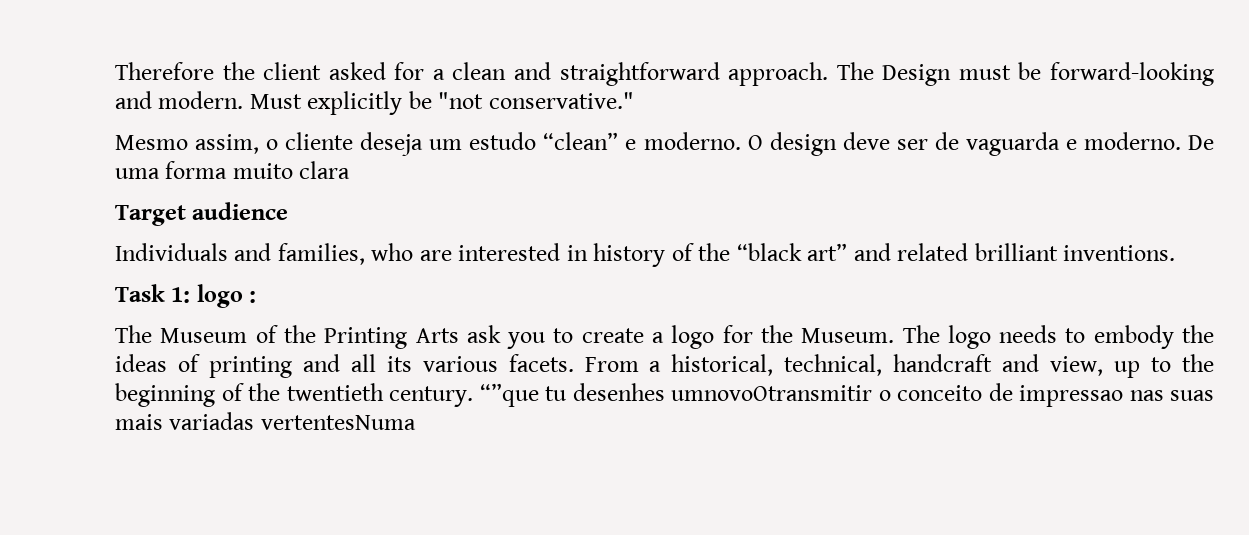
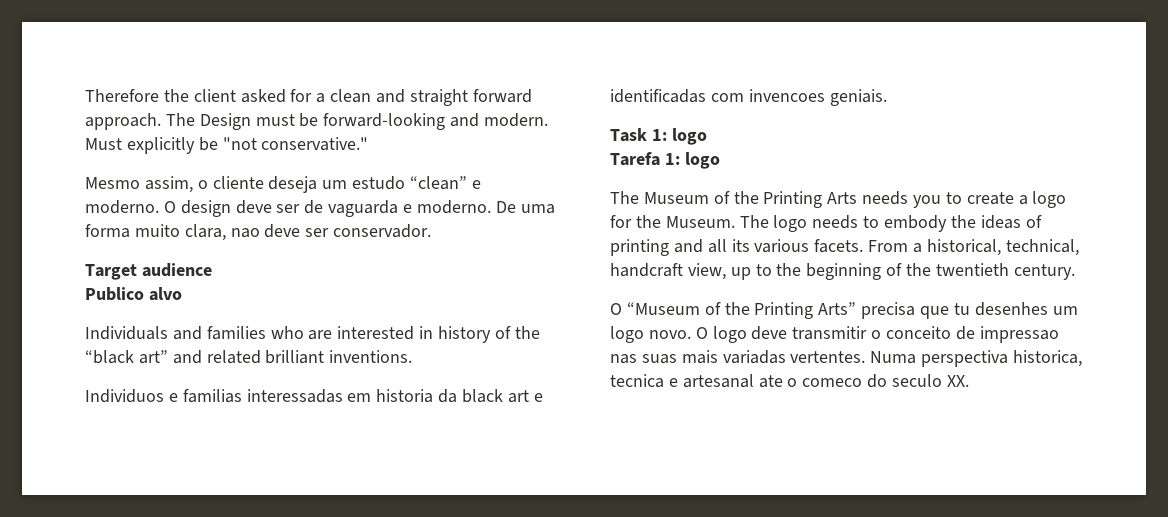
- Therefore the client asked for a clean and straightforward approach.
+ Therefore the client asked for a clean and straight forward approach.
- De uma forma muito clara
+ De uma forma muito clara, nao deve ser conservador.
+ Publico alvo
- Individuals and families, who are interested in history of the “black art” and related brilliant inventions.
+ Individuals and families who are interested in history of the “black art” and related brilliant inventions.
+ Individuos e familias interessadas em historia da black art e identificadas com invencoes geniais.
- Task 1: logo :
+ Task 1: logo
+ Tarefa 1: logo
- The Museum of the Printing Arts ask you to create a logo for the Museum.
+ The Museum of the Printing Arts needs you to create a logo for the Museum.
- From a historical, technical, handcraft and view, up to the beginning of the twentieth century. “”que tu desenhes umnovoOtransmitir o conceito de impressao nas suas mais variadas vertentesNuma
+ From a historical, technical, handcraft view, up to the beginning of the twentieth century.
+ O “Museum of the Printing Arts” precisa que tu desenhes um logo novo. O logo deve transmitir o conceito de impressao nas suas mais variadas vertentes. Numa perspectiva historica, tecnica e artesanal ate o comeco do seculo XX.

